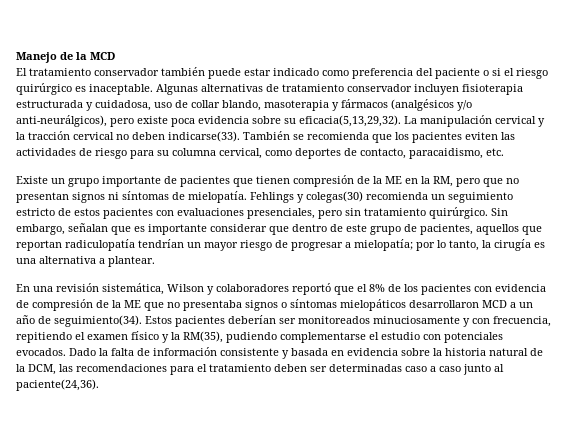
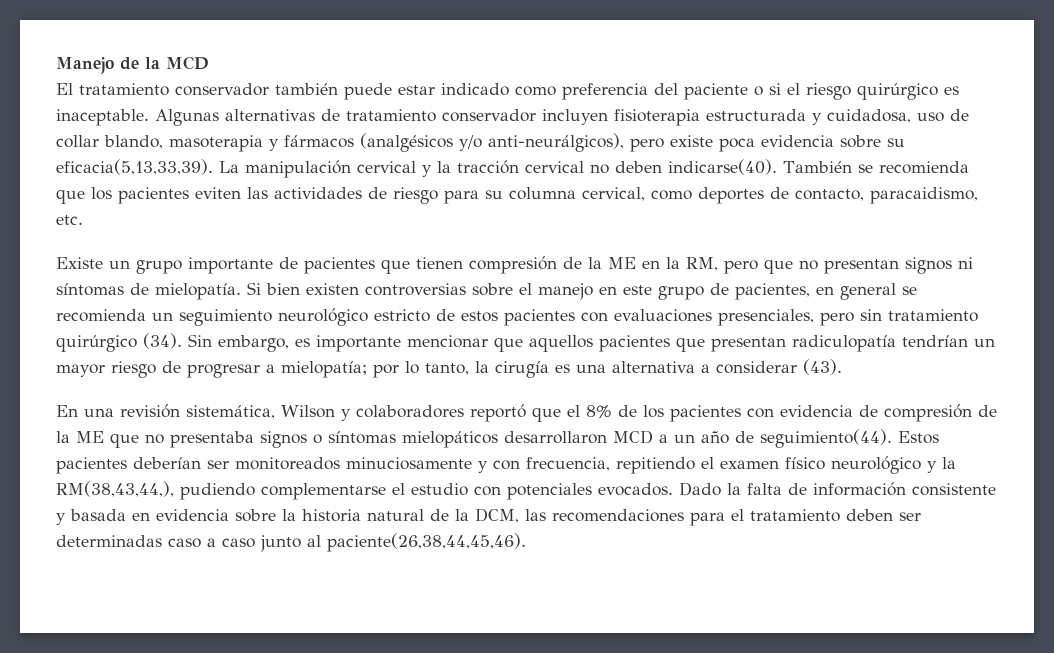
- Algunas alternativas de tratamiento conservador incluyen fisioterapia estructurada y cuidadosa, uso de collar blando, masoterapia y fármacos (analgésicos y/o anti-neurálgicos), pero existe poca evidencia sobre su eficacia(5,13,29,32).
+ Algunas alternativas de tratamiento conservador incluyen fisioterapia estructurada y cuidadosa, uso de collar blando, masoterapia y fármacos (analgésicos y/o anti-neurálgicos), pero existe poca evidencia sobre su eficacia(5,13,33,39).
- La manipulación cervical y la tracción cervical no deben indicarse(33).
+ La manipulación cervical y la tracción cervical no deben indicarse(40).
- Fehlings y colegas(30) recomienda un seguimiento estricto de estos pacientes con evaluaciones presenciales, pero sin tratamiento quirúrgico. Sin embargo, señalan que es importante considerar que dentro de este grupo de pacientes, aquellos que reportan radiculopatía tendrían un mayor riesgo de progresar a mielopatía; por lo tanto, la cirugía es una alternativa a plantear.
+ Si bien existen controversias sobre el manejo en este grupo de pacientes, en general se recomienda un seguimiento neurológico estricto de estos pacientes con evaluaciones presenciales, pero sin tratamiento quirúrgico (34). Sin embargo, es importante mencionar que aquellos pacientes que presentan radiculopatía tendrían un mayor riesgo de progresar a mielopatía; por lo tanto, la cirugía es una alternativa a considerar (43).
- En una revisión sistemática, Wilson y colaboradores reportó que el 8% de los pacientes con evidencia de compresión de la ME que no presentaba signos o síntomas mielopáticos desarrollaron MCD a un año de seguimiento(34).
+ En una revisión sistemática, Wilson y colaboradores reportó que el 8% de los pacientes con evidencia de compresión de la ME que no presentaba signos o síntomas mielopáticos desarrollaron MCD a un año de seguimiento(44).
- Estos pacientes deberían ser monitoreados minuciosamente y con frecuencia, repitiendo el examen físico y la RM(35), pudiendo complementarse el estudio con potenciales evocados.
+ Estos pacientes deberían ser monitoreados minuciosamente y con frecuencia, repitiendo el examen físico neurológico y la RM(38,43,44,), pudiendo complementarse el estudio con potenciales evocados.
- Dado la falta de información consistente y basada en evidencia sobre la historia natural de la DCM, las recomendaciones para el tratamiento deben ser determinadas caso a caso junto al paciente(24,36).
+ Dado la falta de información consistente y basada en evidencia sobre la historia natural de la DCM, las recomendaciones para el tratamiento deben ser determinadas caso a caso junto al paciente(26,38,44,45,46).

